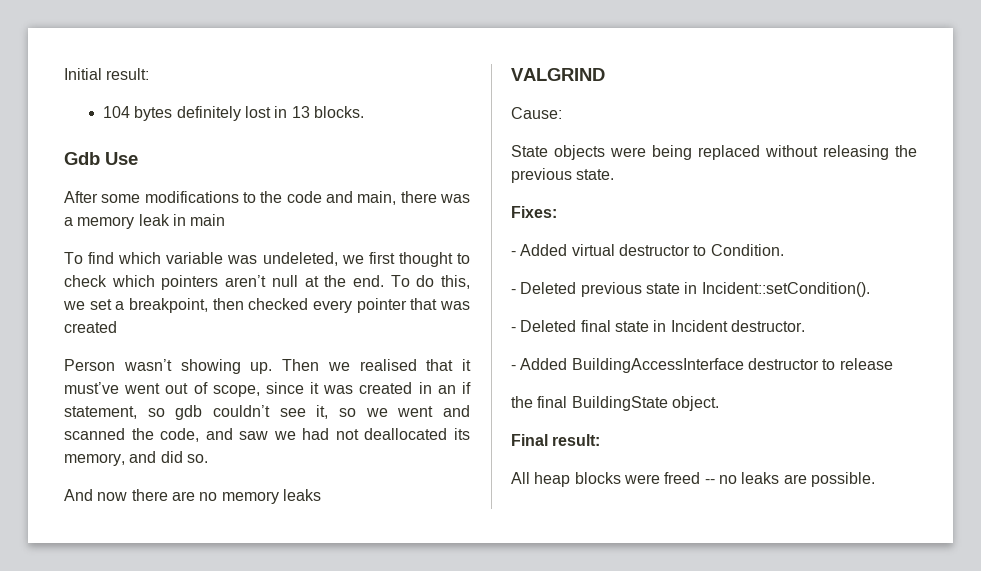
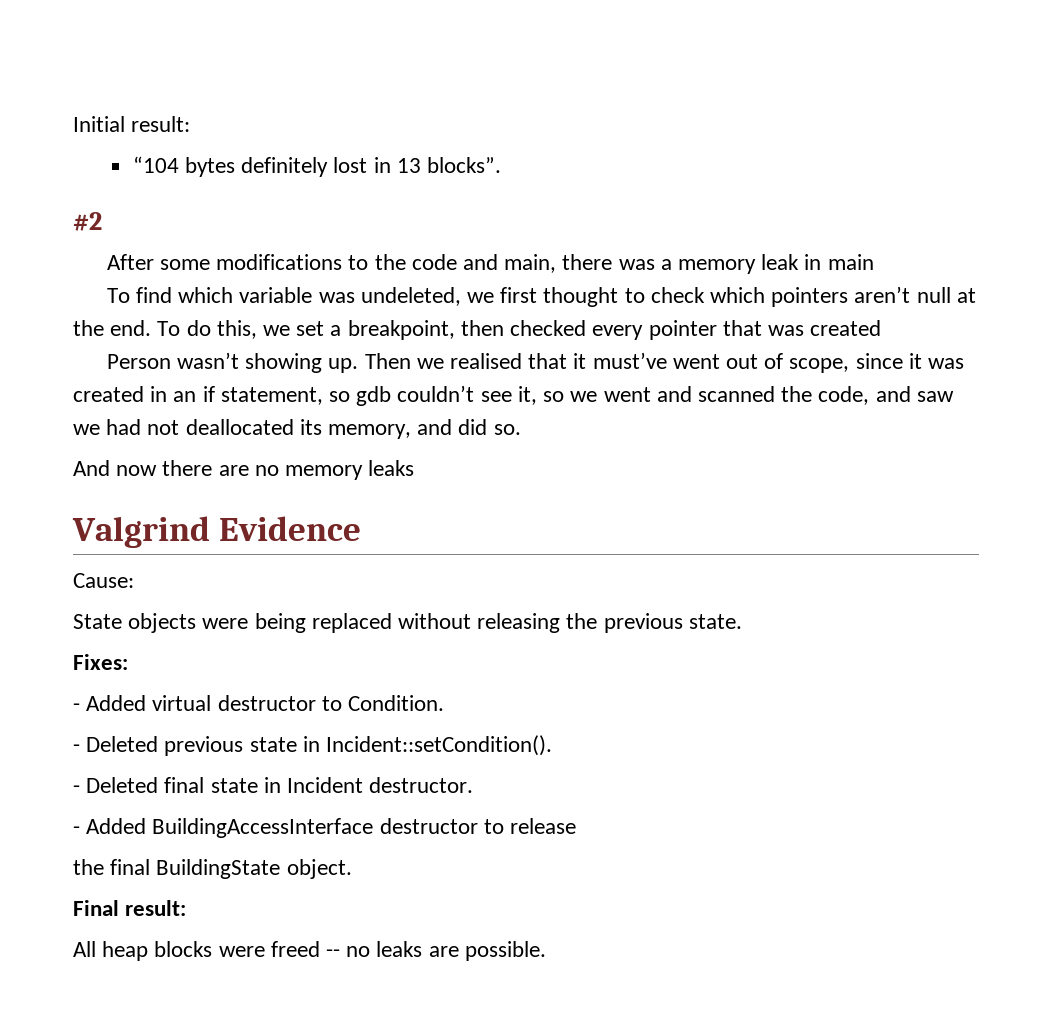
- 104 bytes definitely lost in 13 blocks.
- Gdb Use
+ “104 bytes definitely lost in 13 blocks”.
+ #2
- VALGRIND
+ Valgrind Evidence

